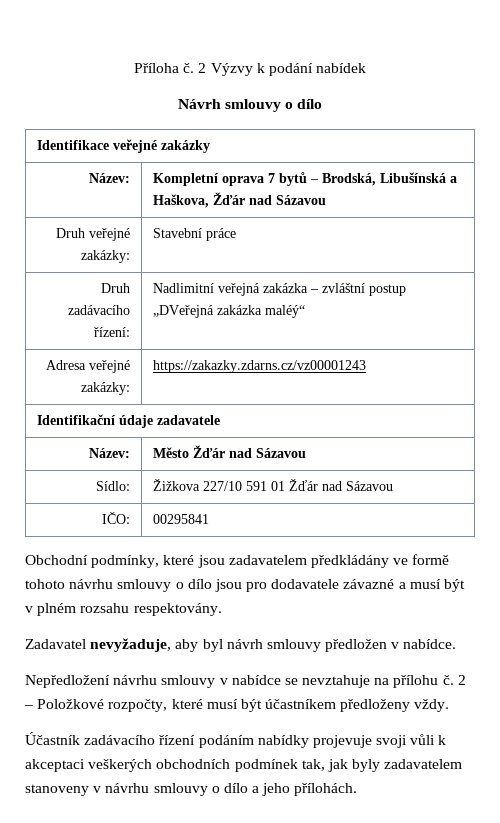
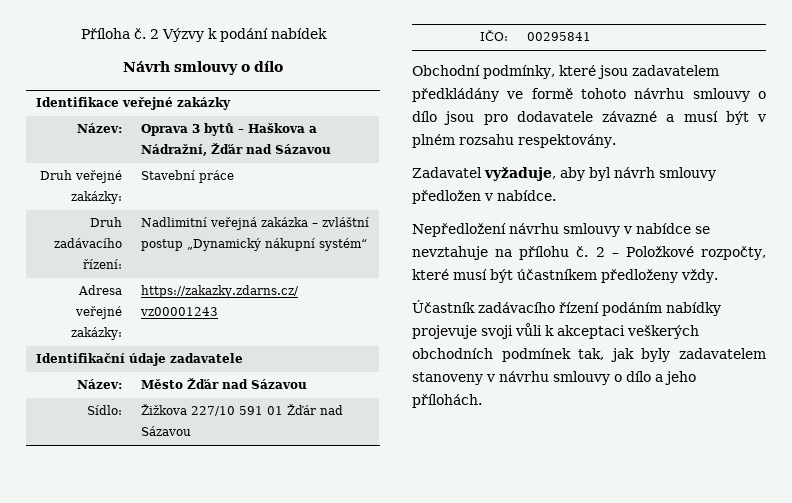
- Název: | Kompletní oprava 7 bytů – Brodská, Libušínská a Haškova, Žďár nad Sázavou
+ Název: | Oprava 3 bytů – Haškova a Nádražní, Žďár nad Sázavou
- Druh zadávacího řízení: | Nadlimitní veřejná zakázka – zvláštní postup „DVeřejná zakázka maléý“
+ Druh zadávacího řízení: | Nadlimitní veřejná zakázka – zvláštní postup „Dynamický nákupní systém“
- Zadavatel nevyžaduje, aby byl návrh smlouvy předložen v nabídce.
+ Zadavatel vyžaduje, aby byl návrh smlouvy předložen v nabídce.

